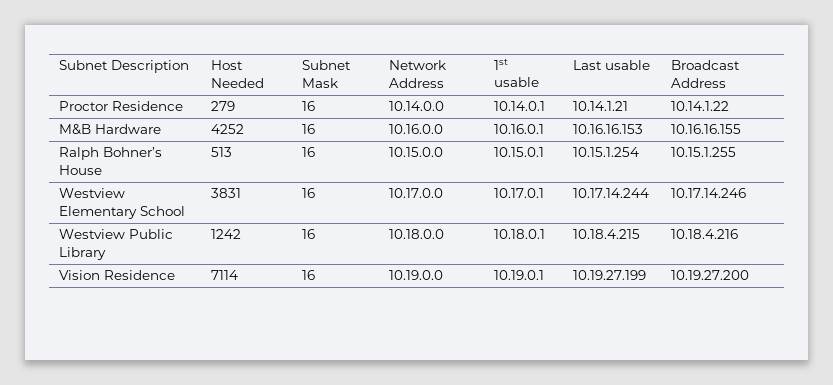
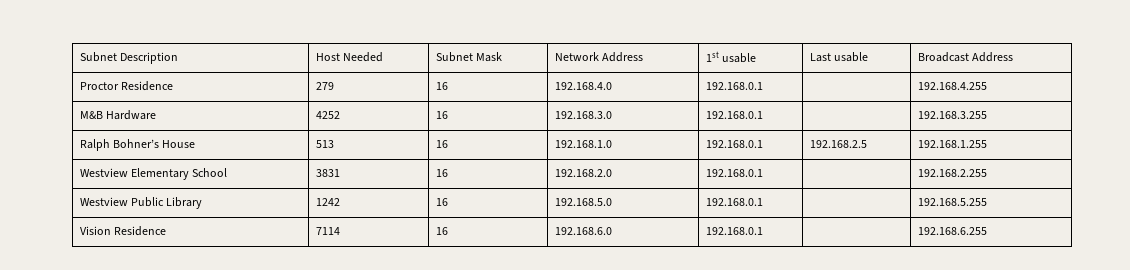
- Proctor Residence | 279 | 16 | 10.14.0.0 | 10.14.0.1 | 10.14.1.21 | 10.14.1.22
+ Proctor Residence | 279 | 16 | 192.168.4.0 | 192.168.0.1 | | 192.168.4.255
- M&B Hardware | 4252 | 16 | 10.16.0.0 | 10.16.0.1 | 10.16.16.153 | 10.16.16.155
+ M&B Hardware | 4252 | 16 | 192.168.3.0 | 192.168.0.1 | | 192.168.3.255
- Ralph Bohner’s House | 513 | 16 | 10.15.0.0 | 10.15.0.1 | 10.15.1.254 | 10.15.1.255
+ Ralph Bohner’s House | 513 | 16 | 192.168.1.0 | 192.168.0.1 | 192.168.2.5 | 192.168.1.255
- Westview Elementary School | 3831 | 16 | 10.17.0.0 | 10.17.0.1 | 10.17.14.244 | 10.17.14.246
+ Westview Elementary School | 3831 | 16 | 192.168.2.0 | 192.168.0.1 | | 192.168.2.255
- Westview Public Library | 1242 | 16 | 10.18.0.0 | 10.18.0.1 | 10.18.4.215 | 10.18.4.216
+ Westview Public Library | 1242 | 16 | 192.168.5.0 | 192.168.0.1 | | 192.168.5.255
- Vision Residence | 7114 | 16 | 10.19.0.0 | 10.19.0.1 | 10.19.27.199 | 10.19.27.200
+ Vision Residence | 7114 | 16 | 192.168.6.0 | 192.168.0.1 | | 192.168.6.255

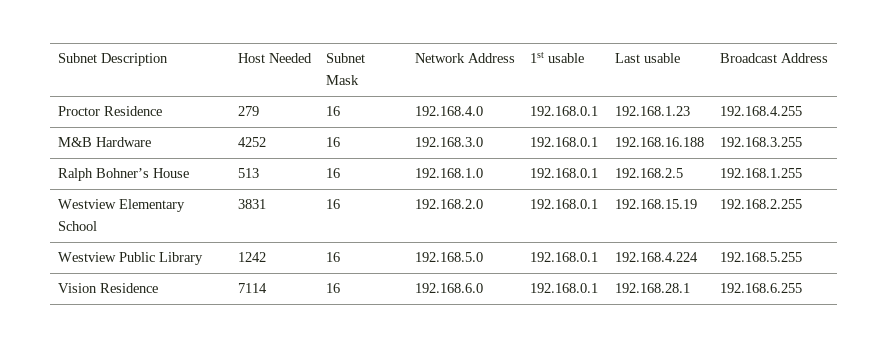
- Proctor Residence | 279 | 16 | 192.168.4.0 | 192.168.0.1 | | 192.168.4.255
+ Proctor Residence | 279 | 16 | 192.168.4.0 | 192.168.0.1 | 192.168.1.23 | 192.168.4.255
- M&B Hardware | 4252 | 16 | 192.168.3.0 | 192.168.0.1 | | 192.168.3.255
+ M&B Hardware | 4252 | 16 | 192.168.3.0 | 192.168.0.1 | 192.168.16.188 | 192.168.3.255
- Westview Elementary School | 3831 | 16 | 192.168.2.0 | 192.168.0.1 | | 192.168.2.255
+ Westview Elementary School | 3831 | 16 | 192.168.2.0 | 192.168.0.1 | 192.168.15.19 | 192.168.2.255
- Westview Public Library | 1242 | 16 | 192.168.5.0 | 192.168.0.1 | | 192.168.5.255
+ Westview Public Library | 1242 | 16 | 192.168.5.0 | 192.168.0.1 | 192.168.4.224 | 192.168.5.255
- Vision Residence | 7114 | 16 | 192.168.6.0 | 192.168.0.1 | | 192.168.6.255
+ Vision Residence | 7114 | 16 | 192.168.6.0 | 192.168.0.1 | 192.168.28.1 | 192.168.6.255

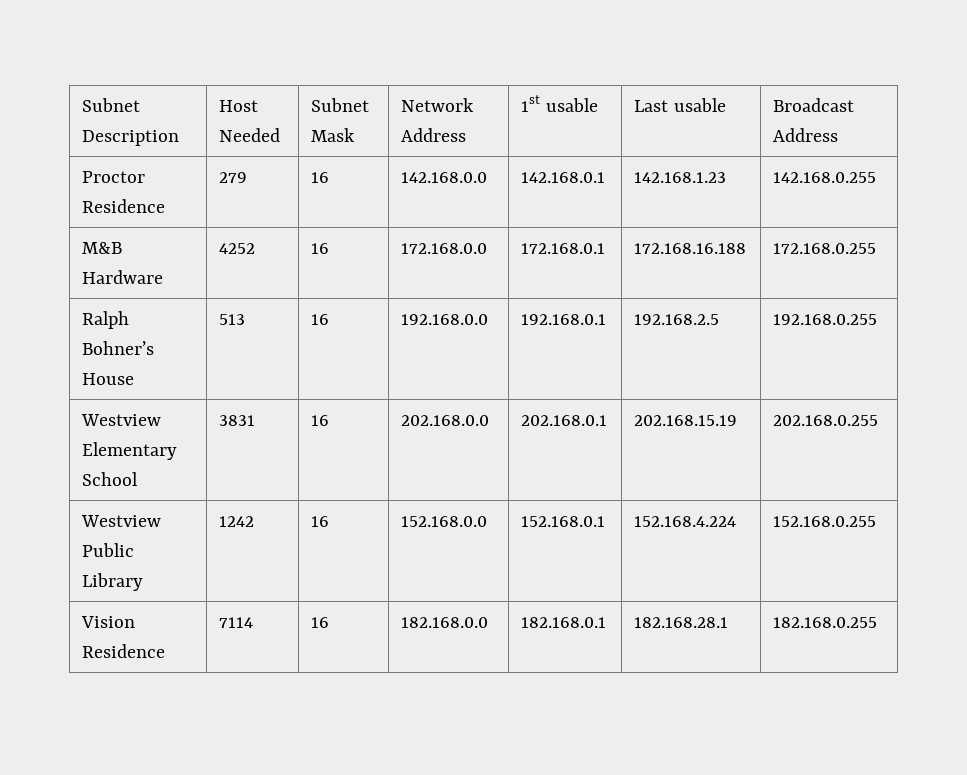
- Proctor Residence | 279 | 16 | 192.168.4.0 | 192.168.0.1 | 192.168.1.23 | 192.168.4.255
+ Proctor Residence | 279 | 16 | 142.168.0.0 | 142.168.0.1 | 142.168.1.23 | 142.168.0.255
- M&B Hardware | 4252 | 16 | 192.168.3.0 | 192.168.0.1 | 192.168.16.188 | 192.168.3.255
+ M&B Hardware | 4252 | 16 | 172.168.0.0 | 172.168.0.1 | 172.168.16.188 | 172.168.0.255
- Ralph Bohner’s House | 513 | 16 | 192.168.1.0 | 192.168.0.1 | 192.168.2.5 | 192.168.1.255
+ Ralph Bohner’s House | 513 | 16 | 192.168.0.0 | 192.168.0.1 | 192.168.2.5 | 192.168.0.255
- Westview Elementary School | 3831 | 16 | 192.168.2.0 | 192.168.0.1 | 192.168.15.19 | 192.168.2.255
+ Westview Elementary School | 3831 | 16 | 202.168.0.0 | 202.168.0.1 | 202.168.15.19 | 202.168.0.255
- Westview Public Library | 1242 | 16 | 192.168.5.0 | 192.168.0.1 | 192.168.4.224 | 192.168.5.255
+ Westview Public Library | 1242 | 16 | 152.168.0.0 | 152.168.0.1 | 152.168.4.224 | 152.168.0.255
- Vision Residence | 7114 | 16 | 192.168.6.0 | 192.168.0.1 | 192.168.28.1 | 192.168.6.255
+ Vision Residence | 7114 | 16 | 182.168.0.0 | 182.168.0.1 | 182.168.28.1 | 182.168.0.255

